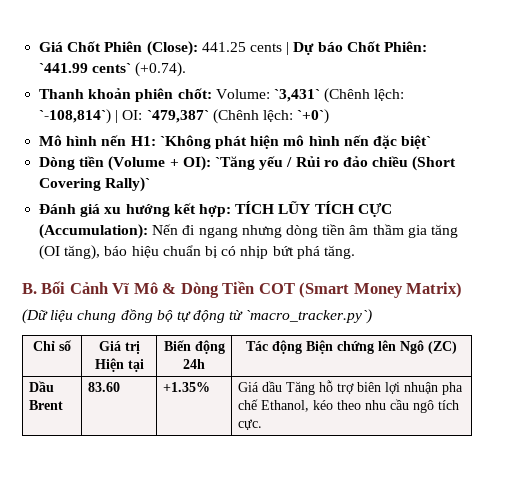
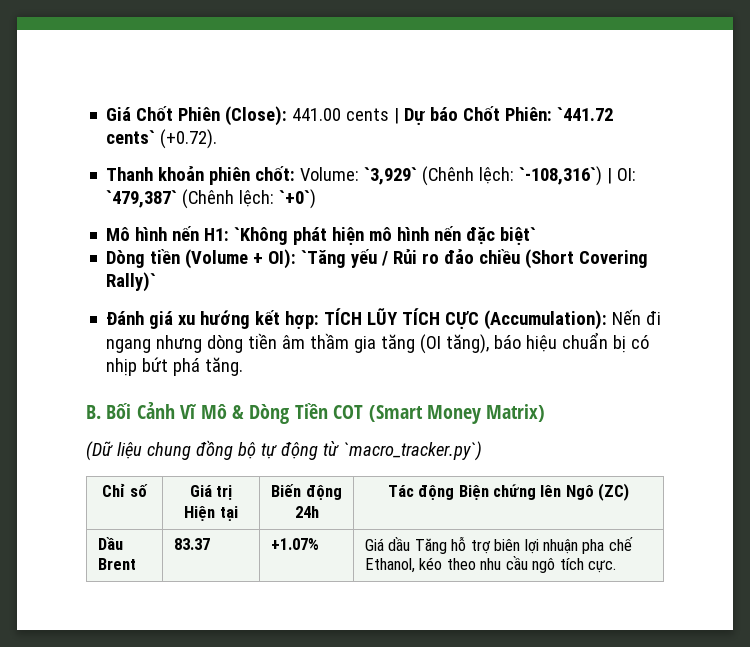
- Giá Chốt Phiên (Close): 441.25 cents | Dự báo Chốt Phiên: `441.99 cents` (+0.74).
+ Giá Chốt Phiên (Close): 441.00 cents | Dự báo Chốt Phiên: `441.72 cents` (+0.72).
- Thanh khoản phiên chốt: Volume: `3,431` (Chênh lệch: `-108,814`) | OI: `479,387` (Chênh lệch: `+0`)
+ Thanh khoản phiên chốt: Volume: `3,929` (Chênh lệch: `-108,316`) | OI: `479,387` (Chênh lệch: `+0`)
- Dầu Brent | 83.60 | +1.35% | Giá dầu Tăng hỗ trợ biên lợi nhuận pha chế Ethanol, kéo theo nhu cầu ngô tích cực.
+ Dầu Brent | 83.37 | +1.07% | Giá dầu Tăng hỗ trợ biên lợi nhuận pha chế Ethanol, kéo theo nhu cầu ngô tích cực.

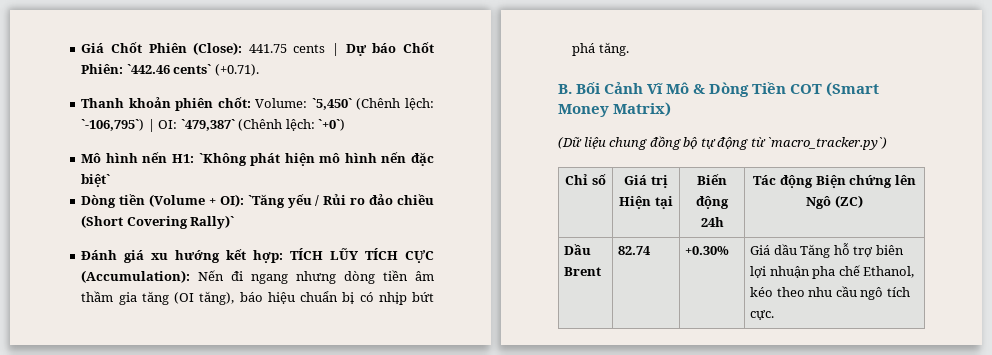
- Giá Chốt Phiên (Close): 441.00 cents | Dự báo Chốt Phiên: `441.72 cents` (+0.72).
+ Giá Chốt Phiên (Close): 441.75 cents | Dự báo Chốt Phiên: `442.46 cents` (+0.71).
- Thanh khoản phiên chốt: Volume: `3,929` (Chênh lệch: `-108,316`) | OI: `479,387` (Chênh lệch: `+0`)
+ Thanh khoản phiên chốt: Volume: `5,450` (Chênh lệch: `-106,795`) | OI: `479,387` (Chênh lệch: `+0`)
- Dầu Brent | 83.37 | +1.07% | Giá dầu Tăng hỗ trợ biên lợi nhuận pha chế Ethanol, kéo theo nhu cầu ngô tích cực.
+ Dầu Brent | 82.74 | +0.30% | Giá dầu Tăng hỗ trợ biên lợi nhuận pha chế Ethanol, kéo theo nhu cầu ngô tích cực.

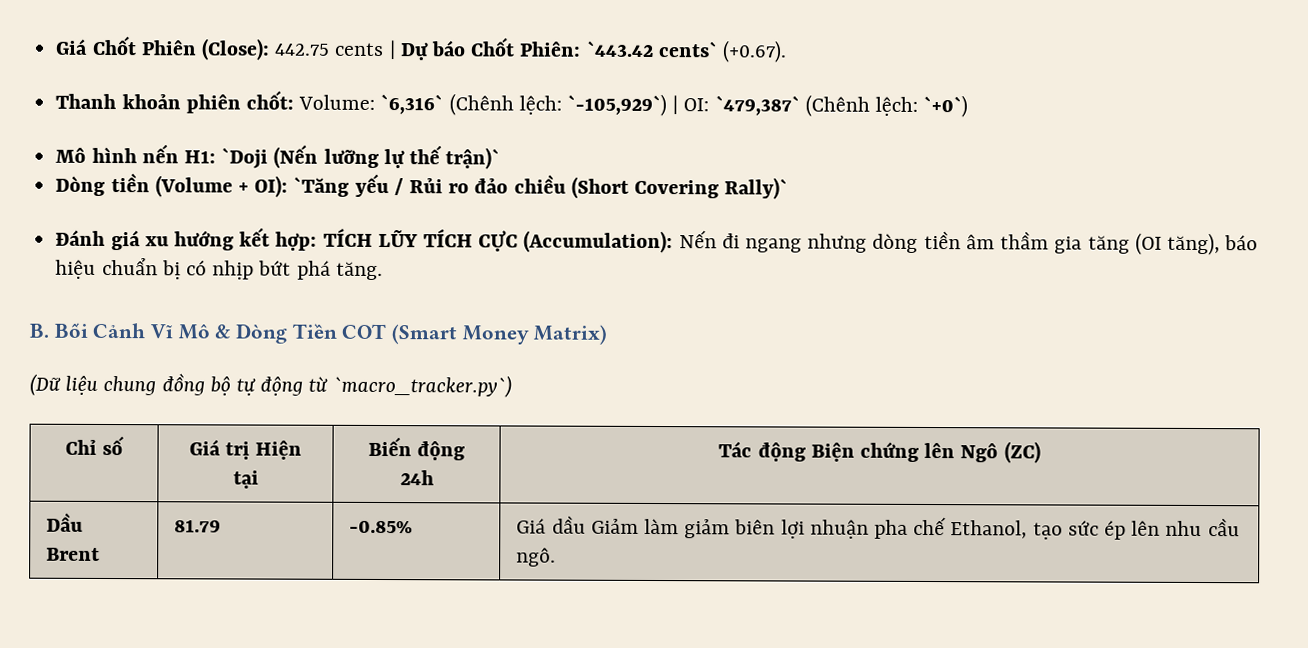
- Giá Chốt Phiên (Close): 441.75 cents | Dự báo Chốt Phiên: `442.46 cents` (+0.71).
+ Giá Chốt Phiên (Close): 442.75 cents | Dự báo Chốt Phiên: `443.42 cents` (+0.67).
- Thanh khoản phiên chốt: Volume: `5,450` (Chênh lệch: `-106,795`) | OI: `479,387` (Chênh lệch: `+0`)
+ Thanh khoản phiên chốt: Volume: `6,316` (Chênh lệch: `-105,929`) | OI: `479,387` (Chênh lệch: `+0`)
- Mô hình nến H1: `Không phát hiện mô hình nến đặc biệt`
+ Mô hình nến H1: `Doji (Nến lưỡng lự thế trận)`
- Dầu Brent | 82.74 | +0.30% | Giá dầu Tăng hỗ trợ biên lợi nhuận pha chế Ethanol, kéo theo nhu cầu ngô tích cực.
+ Dầu Brent | 81.79 | -0.85% | Giá dầu Giảm làm giảm biên lợi nhuận pha chế Ethanol, tạo sức ép lên nhu cầu ngô.

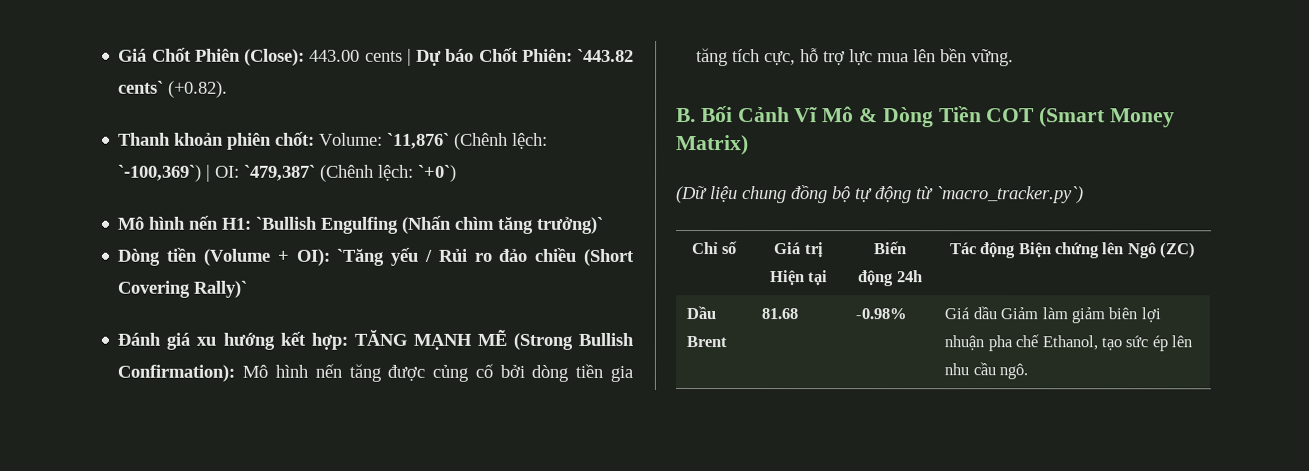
- Giá Chốt Phiên (Close): 442.75 cents | Dự báo Chốt Phiên: `443.42 cents` (+0.67).
+ Giá Chốt Phiên (Close): 443.00 cents | Dự báo Chốt Phiên: `443.82 cents` (+0.82).
- Thanh khoản phiên chốt: Volume: `6,316` (Chênh lệch: `-105,929`) | OI: `479,387` (Chênh lệch: `+0`)
+ Thanh khoản phiên chốt: Volume: `11,876` (Chênh lệch: `-100,369`) | OI: `479,387` (Chênh lệch: `+0`)
- Mô hình nến H1: `Doji (Nến lưỡng lự thế trận)`
+ Mô hình nến H1: `Bullish Engulfing (Nhấn chìm tăng trưởng)`
- Đánh giá xu hướng kết hợp: TÍCH LŨY TÍCH CỰC (Accumulation): Nến đi ngang nhưng dòng tiền âm thầm gia tăng (OI tăng), báo hiệu chuẩn bị có nhịp bứt phá tăng.
+ Đánh giá xu hướng kết hợp: TĂNG MẠNH MẼ (Strong Bullish Confirmation): Mô hình nến tăng được củng cố bởi dòng tiền gia tăng tích cực, hỗ trợ lực mua lên bền vững.
- Dầu Brent | 81.79 | -0.85% | Giá dầu Giảm làm giảm biên lợi nhuận pha chế Ethanol, tạo sức ép lên nhu cầu ngô.
+ Dầu Brent | 81.68 | -0.98% | Giá dầu Giảm làm giảm biên lợi nhuận pha chế Ethanol, tạo sức ép lên nhu cầu ngô.

